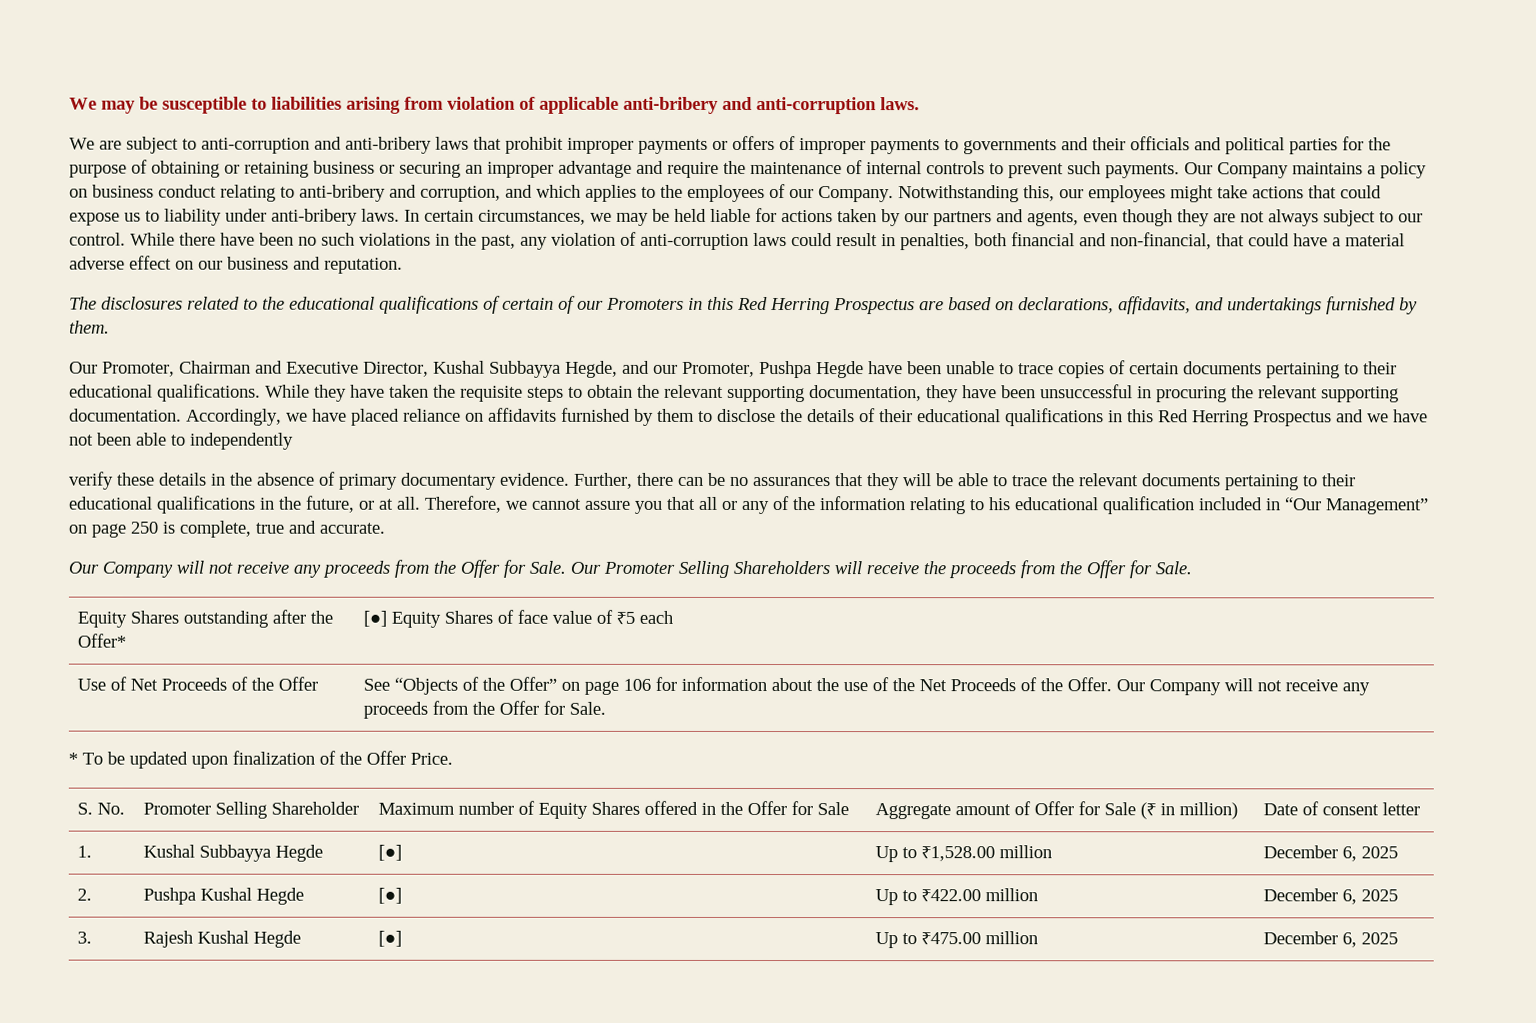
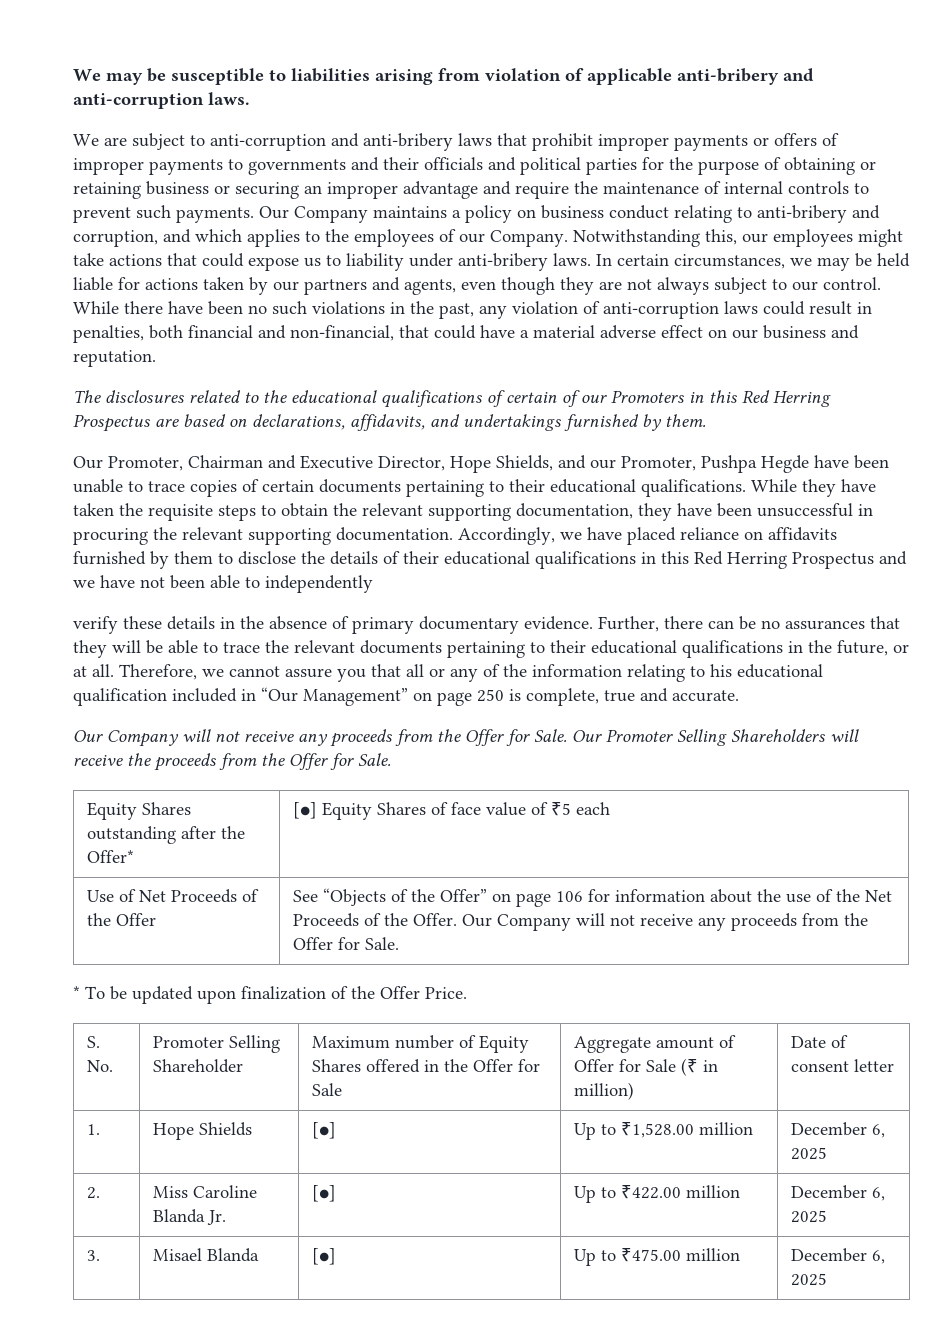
- Our Promoter, Chairman and Executive Director, Kushal Subbayya Hegde, and our Promoter, Pushpa Hegde have been unable to trace copies of certain documents pertaining to their educational qualifications.
+ Our Promoter, Chairman and Executive Director, Hope Shields, and our Promoter, Pushpa Hegde have been unable to trace copies of certain documents pertaining to their educational qualifications.
- 1. | Kushal Subbayya Hegde | [●] | Up to ₹1,528.00 million | December 6, 2025
+ 1. | Hope Shields | [●] | Up to ₹1,528.00 million | December 6, 2025
- 2. | Pushpa Kushal Hegde | [●] | Up to ₹422.00 million | December 6, 2025
+ 2. | Miss Caroline Blanda Jr. | [●] | Up to ₹422.00 million | December 6, 2025
- 3. | Rajesh Kushal Hegde | [●] | Up to ₹475.00 million | December 6, 2025
+ 3. | Misael Blanda | [●] | Up to ₹475.00 million | December 6, 2025

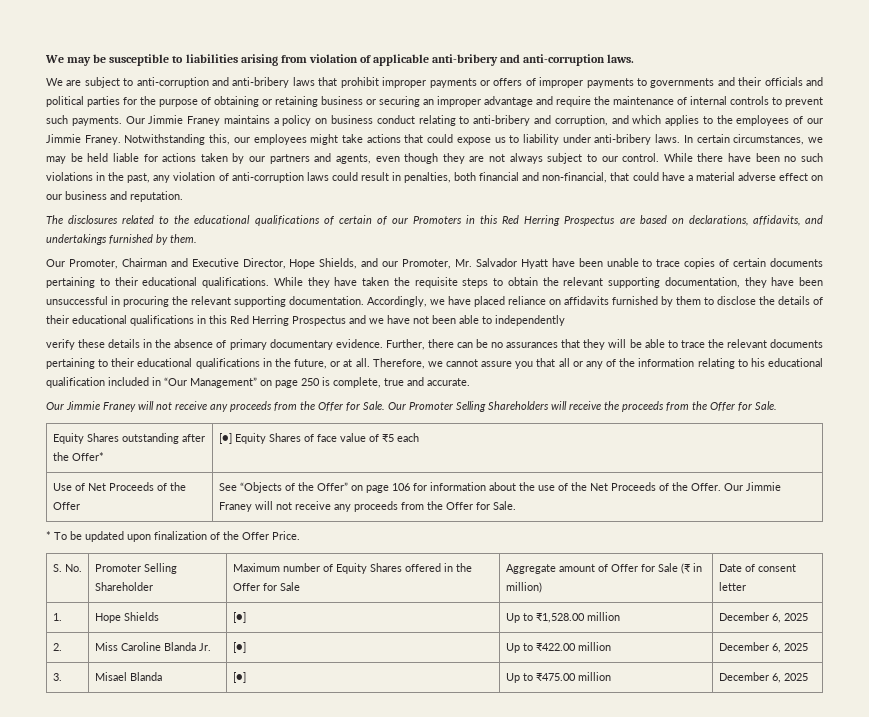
- Our Company maintains a policy on business conduct relating to anti-bribery and corruption, and which applies to the employees of our Company.
+ Our Jimmie Franey maintains a policy on business conduct relating to anti-bribery and corruption, and which applies to the employees of our Jimmie Franey.
- Our Promoter, Chairman and Executive Director, Hope Shields, and our Promoter, Pushpa Hegde have been unable to trace copies of certain documents pertaining to their educational qualifications.
+ Our Promoter, Chairman and Executive Director, Hope Shields, and our Promoter, Mr. Salvador Hyatt have been unable to trace copies of certain documents pertaining to their educational qualifications.
  Therefore, we cannot assure you that all or any of the information relating to his educational qualification included in “Our Management” on page 250 is complete, true and accurate.
- Our Company will not receive any proceeds from the Offer for Sale.
+ Our Jimmie Franey will not receive any proceeds from the Offer for Sale.
- Use of Net Proceeds of the Offer | See “Objects of the Offer” on page 106 for information about the use of the Net Proceeds of the Offer. Our Company will not receive any proceeds from the Offer for Sale.
+ Use of Net Proceeds of the Offer | See “Objects of the Offer” on page 106 for information about the use of the Net Proceeds of the Offer. Our Jimmie Franey will not receive any proceeds from the Offer for Sale.

